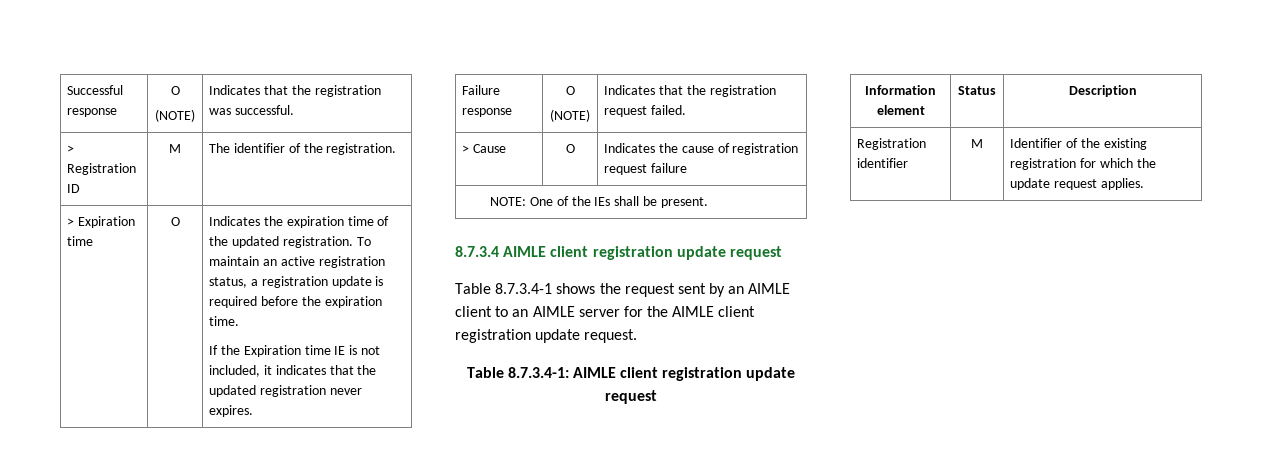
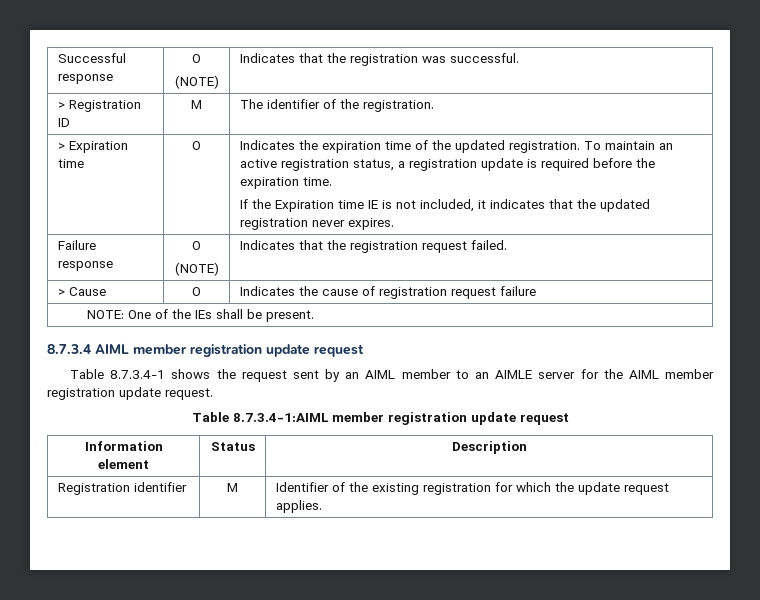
- 8.7.3.4 AIMLE client registration update request
+ 8.7.3.4 AIML member registration update request
- Table 8.7.3.4-1 shows the request sent by an AIMLE client to an AIMLE server for the AIMLE client registration update request.
+ Table 8.7.3.4-1 shows the request sent by an AIML member to an AIMLE server for the AIML member registration update request.
- Table 8.7.3.4-1: AIMLE client registration update request
+ Table 8.7.3.4-1:AIML member registration update request

